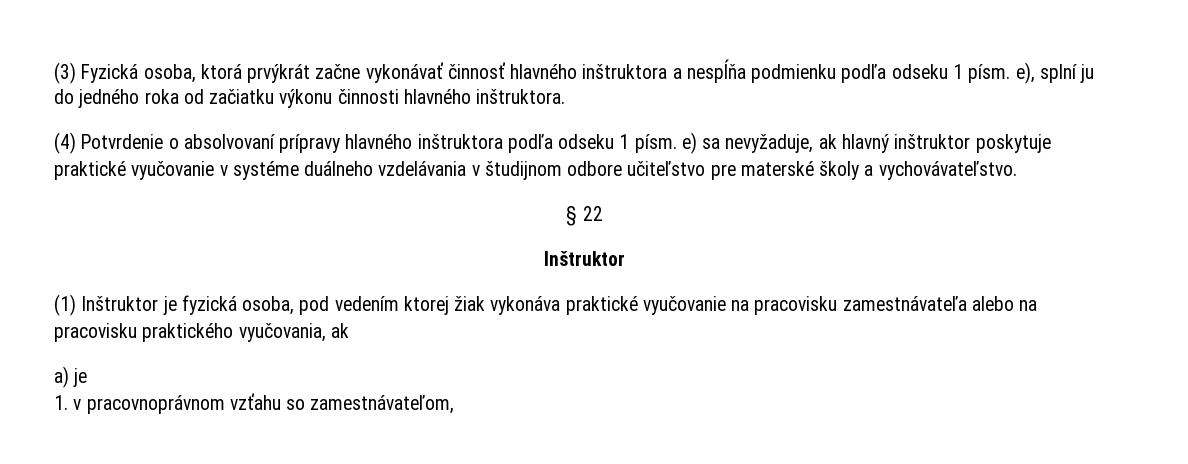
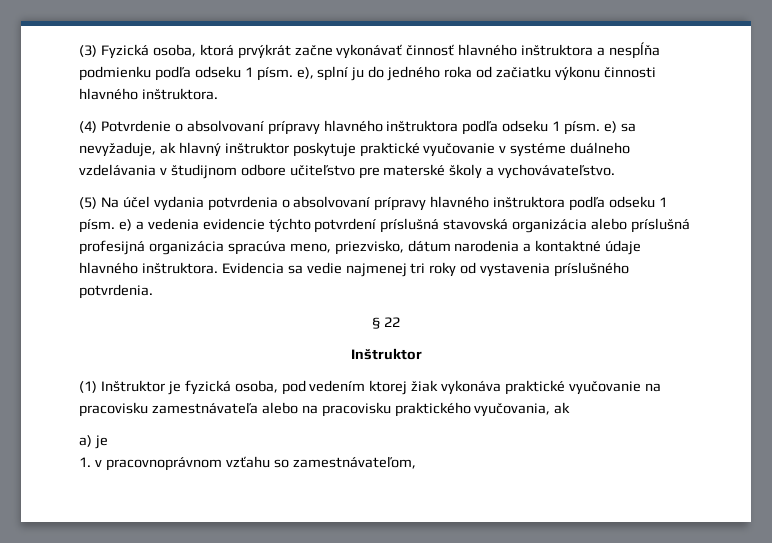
+ (5) Na účel vydania potvrdenia o absolvovaní prípravy hlavného inštruktora podľa odseku 1 písm. e) a vedenia evidencie týchto potvrdení príslušná stavovská organizácia alebo príslušná profesijná organizácia spracúva meno, priezvisko, dátum narodenia a kontaktné údaje hlavného inštruktora. Evidencia sa vedie najmenej tri roky od vystavenia príslušného potvrdenia.

